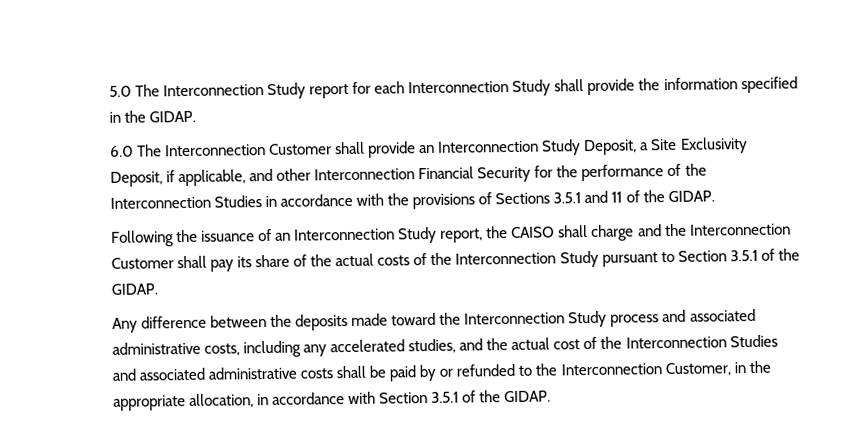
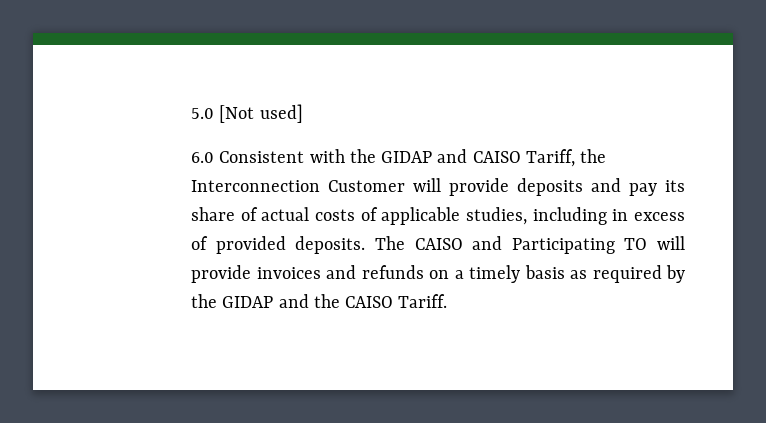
- 5.0 The Interconnection Study report for each Interconnection Study shall provide the information specified in the GIDAP.
- 6.0 The Interconnection Customer shall provide an Interconnection Study Deposit, a Site Exclusivity Deposit, if applicable, and other Interconnection Financial Security for the performance of the Interconnection Studies in accordance with the provisions of Sections 3.5.1 and 11 of the GIDAP.
- Following the issuance of an Interconnection Study report, the CAISO shall charge and the Interconnection Customer shall pay its share of the actual costs of the Interconnection Study pursuant to Section 3.5.1 of the GIDAP.
- Any difference between the deposits made toward the Interconnection Study process and associated administrative costs, including any accelerated studies, and the actual cost of the Interconnection Studies and associated administrative costs shall be paid by or refunded to the Interconnection Customer, in the appropriate allocation, in accordance with Section 3.5.1 of the GIDAP.
+ 5.0 [Not used]
+ 6.0 Consistent with the GIDAP and CAISO Tariff, the Interconnection Customer will provide deposits and pay its share of actual costs of applicable studies, including in excess of provided deposits. The CAISO and Participating TO will provide invoices and refunds on a timely basis as required by the GIDAP and the CAISO Tariff.

